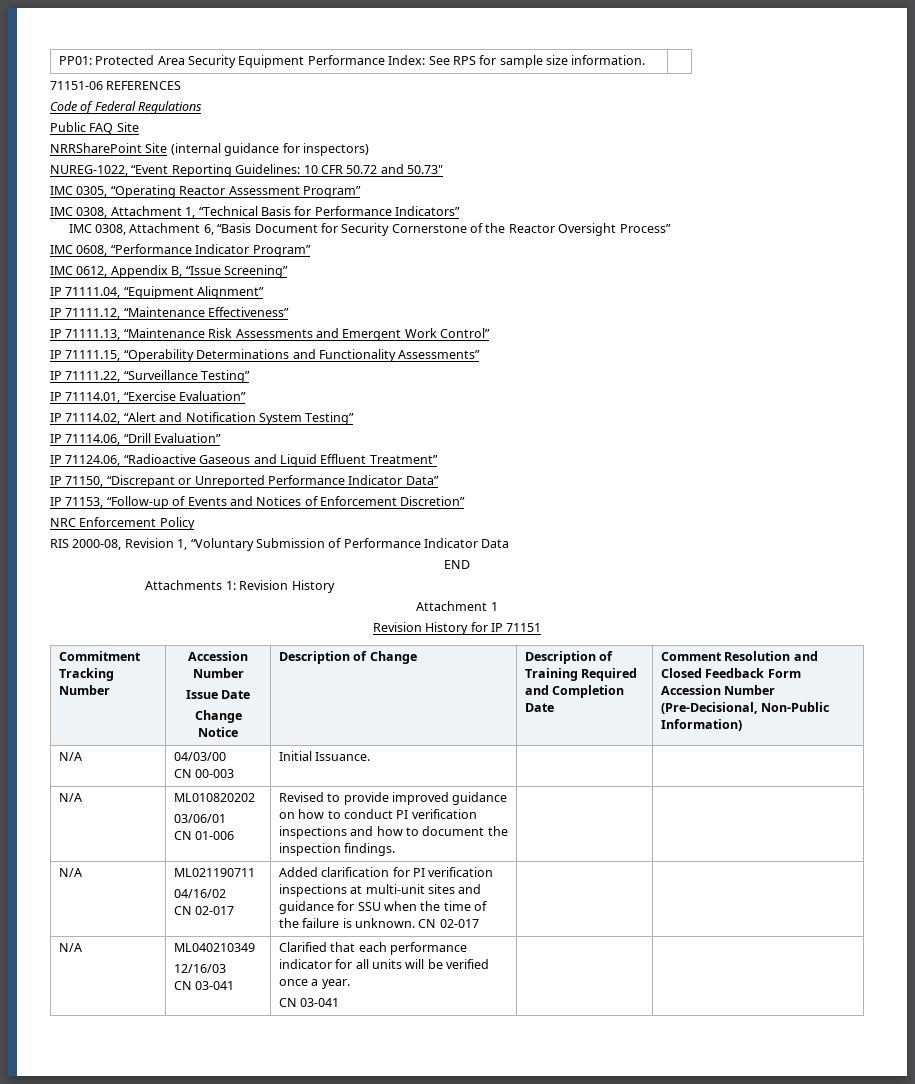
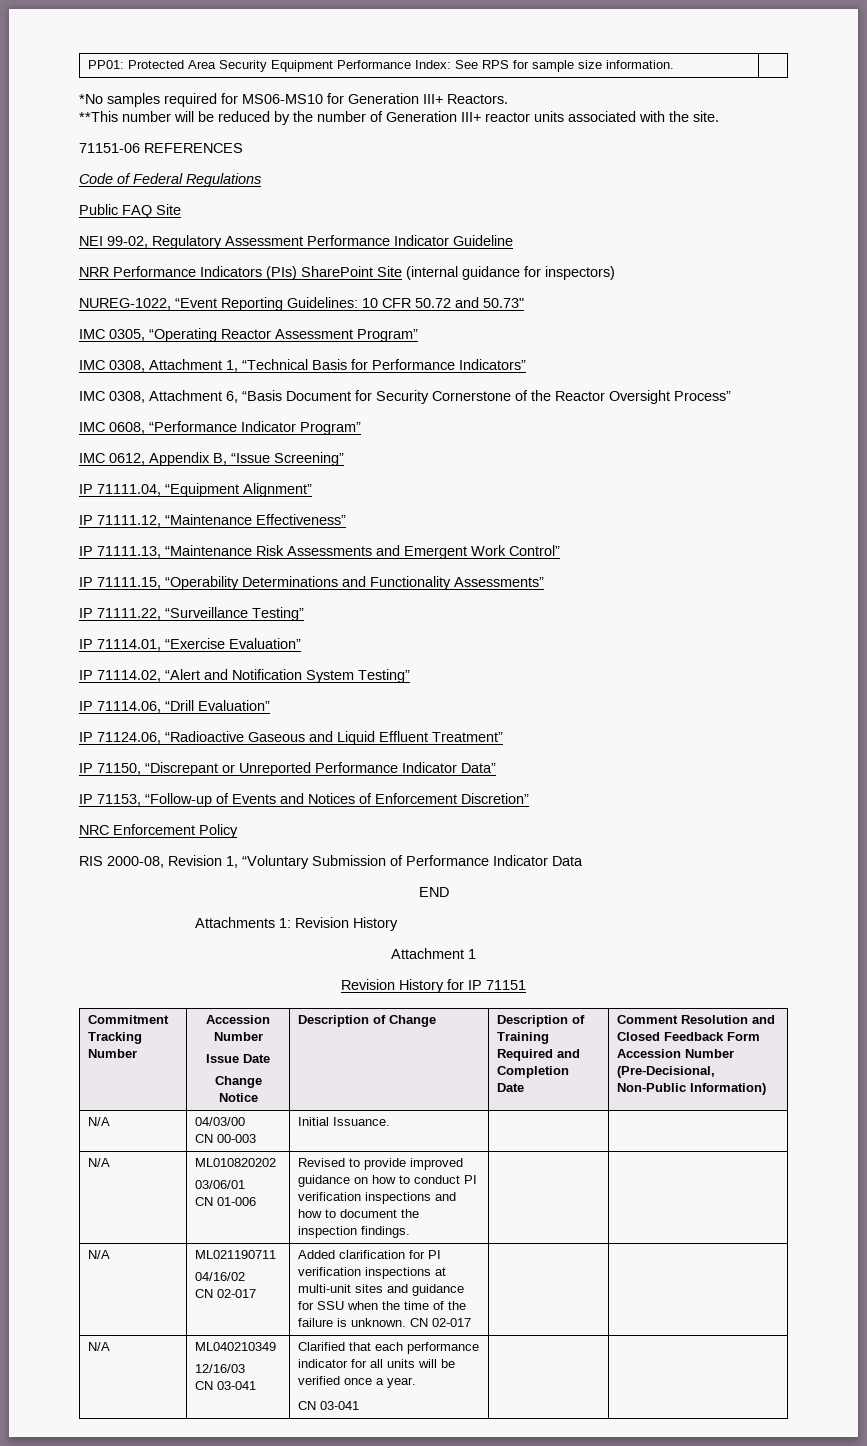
+ *No samples required for MS06-MS10 for Generation III+ Reactors.
+ **This number will be reduced by the number of Generation III+ reactor units associated with the site.
- NRRSharePoint Site (internal guidance for inspectors)
+ NEI 99-02, Regulatory Assessment Performance Indicator Guideline
+ NRR Performance Indicators (PIs) SharePoint Site (internal guidance for inspectors)

